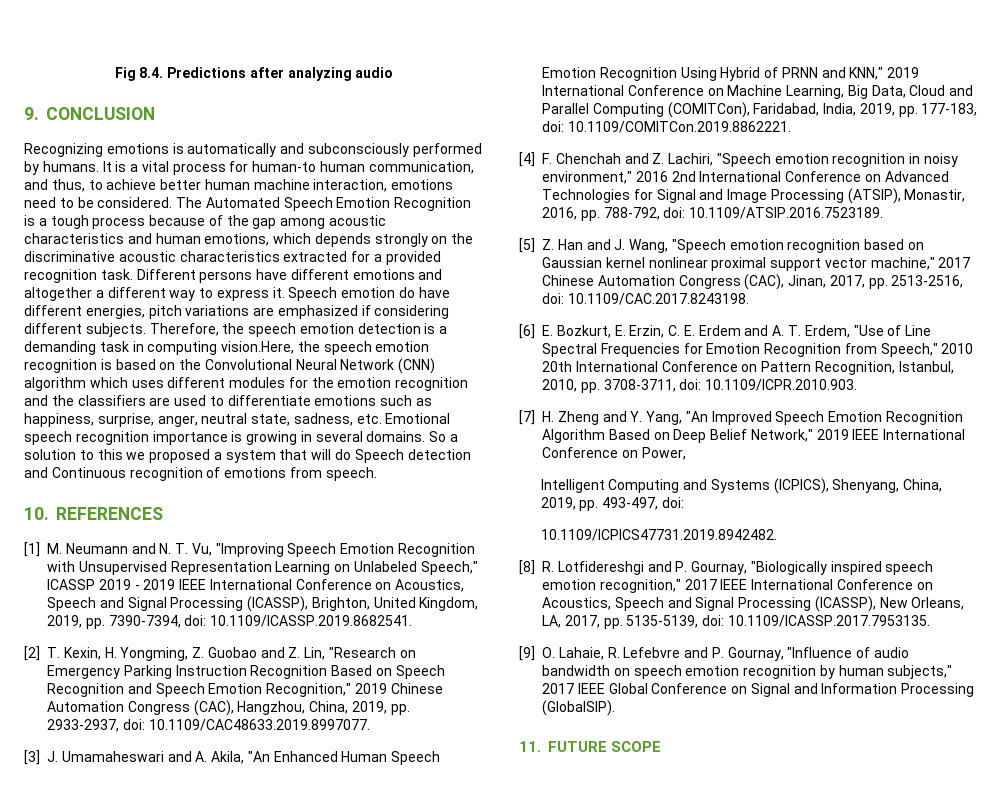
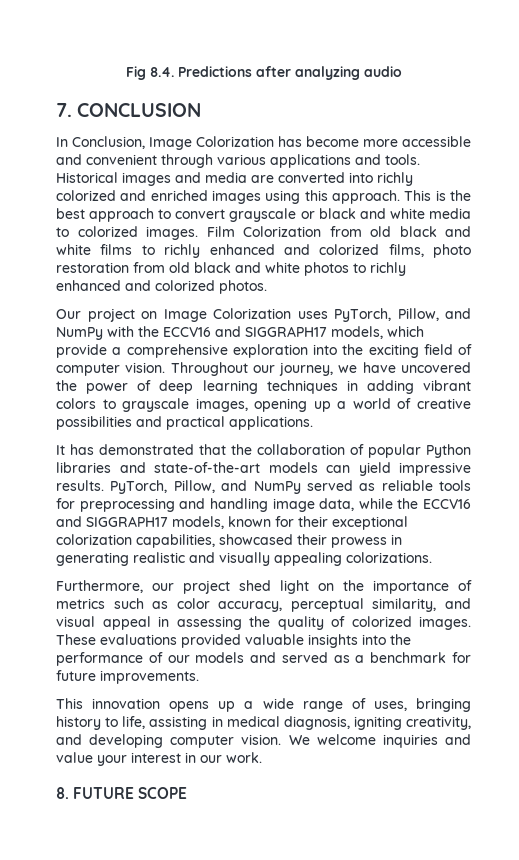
- 9. CONCLUSION
+ 7. CONCLUSION
- Recognizing emotions is automatically and subconsciously performed by humans. It is a vital process for human-to human communication, and thus, to achieve better human machine interaction, emotions need to be considered. The Automated Speech Emotion Recognition is a tough process because of the gap among acoustic characteristics and human emotions, which depends strongly on the discriminative acoustic characteristics extracted for a provided recognition task. Different persons have different emotions and altogether a different way to express it. Speech emotion do have different energies, pitch variations are emphasized if considering different subjects. Therefore, the speech emotion detection is a demanding task in computing vision.Here, the speech emotion recognition is based on the Convolutional Neural Network (CNN) algorithm which uses different modules for the emotion recognition and the classifiers are used to differentiate emotions such as happiness, surprise, anger, neutral state, sadness, etc. Emotional speech recognition importance is growing in several domains. So a solution to this we proposed a system that will do Speech detection and Continuous recognition of emotions from speech.
- 10. REFERENCES
- [1] M. Neumann and N. T. Vu, "Improving Speech Emotion Recognition with Unsupervised Representation Learning on Unlabeled Speech," ICASSP 2019 - 2019 IEEE International Conference on Acoustics, Speech and Signal Processing (ICASSP), Brighton, United Kingdom, 2019, pp. 7390-7394, doi: 10.1109/ICASSP.2019.8682541.
- [2] T. Kexin, H. Yongming, Z. Guobao and Z. Lin, "Research on Emergency Parking Instruction Recognition Based on Speech Recognition and Speech Emotion Recognition," 2019 Chinese Automation Congress (CAC), Hangzhou, China, 2019, pp. 2933-2937, doi: 10.1109/CAC48633.2019.8997077.
- [3] J. Umamaheswari and A. Akila, "An Enhanced Human Speech Emotion Recognition Using Hybrid of PRNN and KNN," 2019 International Conference on Machine Learning, Big Data, Cloud and Parallel Computing (COMITCon), Faridabad, India, 2019, pp. 177-183, doi: 10.1109/COMITCon.2019.8862221.
- [4] F. Chenchah and Z. Lachiri, "Speech emotion recognition in noisy environment," 2016 2nd International Conference on Advanced Technologies for Signal and Image Processing (ATSIP), Monastir, 2016, pp. 788-792, doi: 10.1109/ATSIP.2016.7523189.
- [5] Z. Han and J. Wang, "Speech emotion recognition based on Gaussian kernel nonlinear proximal support vector machine," 2017 Chinese Automation Congress (CAC), Jinan, 2017, pp. 2513-2516, doi: 10.1109/CAC.2017.8243198.
- [6] E. Bozkurt, E. Erzin, C. E. Erdem and A. T. Erdem, "Use of Line Spectral Frequencies for Emotion Recognition from Speech," 2010 20th International Conference on Pattern Recognition, Istanbul, 2010, pp. 3708-3711, doi: 10.1109/ICPR.2010.903.
- [7] H. Zheng and Y. Yang, "An Improved Speech Emotion Recognition Algorithm Based on Deep Belief Network," 2019 IEEE International Conference on Power,
- Intelligent Computing and Systems (ICPICS), Shenyang, China, 2019, pp. 493-497, doi:
- 10.1109/ICPICS47731.2019.8942482.
- [8] R. Lotfidereshgi and P. Gournay, "Biologically inspired speech emotion recognition," 2017 IEEE International Conference on Acoustics, Speech and Signal Processing (ICASSP), New Orleans, LA, 2017, pp. 5135-5139, doi: 10.1109/ICASSP.2017.7953135.
- [9] O. Lahaie, R. Lefebvre and P. Gournay, "Influence of audio bandwidth on speech emotion recognition by human subjects," 2017 IEEE Global Conference on Signal and Information Processing (GlobalSIP).
- 11. FUTURE SCOPE
+ In Conclusion, Image Colorization has become more accessible and convenient through various applications and tools. Historical images and media are converted into richly colorized and enriched images using this approach. This is the best approach to convert grayscale or black and white media to colorized images. Film Colorization from old black and white films to richly enhanced and colorized films, photo restoration from old black and white photos to richly enhanced and colorized photos.
+ Our project on Image Colorization uses PyTorch, Pillow, and NumPy with the ECCV16 and SIGGRAPH17 models, which provide a comprehensive exploration into the exciting field of computer vision. Throughout our journey, we have uncovered the power of deep learning techniques in adding vibrant colors to grayscale images, opening up a world of creative possibilities and practical applications.
+ It has demonstrated that the collaboration of popular Python libraries and state-of-the-art models can yield impressive results. PyTorch, Pillow, and NumPy served as reliable tools for preprocessing and handling image data, while the ECCV16 and SIGGRAPH17 models, known for their exceptional colorization capabilities, showcased their prowess in generating realistic and visually appealing colorizations.
+ Furthermore, our project shed light on the importance of metrics such as color accuracy, perceptual similarity, and visual appeal in assessing the quality of colorized images. These evaluations provided valuable insights into the performance of our models and served as a benchmark for future improvements.
+ This innovation opens up a wide range of uses, bringing history to life, assisting in medical diagnosis, igniting creativity, and developing computer vision. We welcome inquiries and value your interest in our work.
+ 8. FUTURE SCOPE

